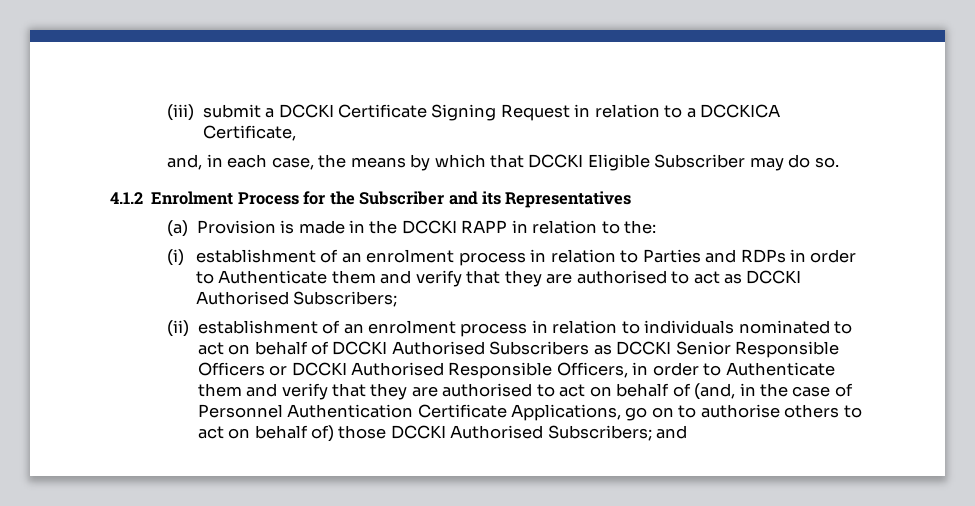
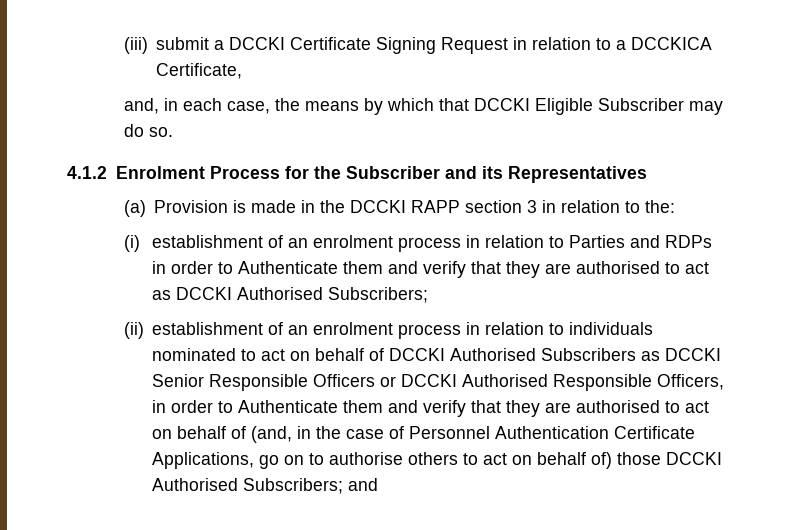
- (a) Provision is made in the DCCKI RAPP in relation to the:
+ (a) Provision is made in the DCCKI RAPP section 3 in relation to the:

